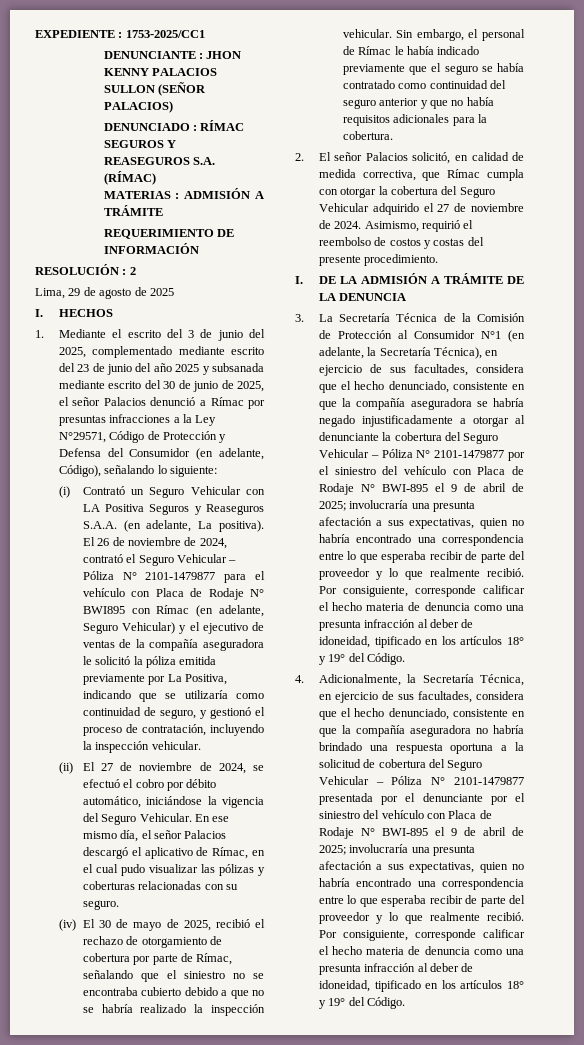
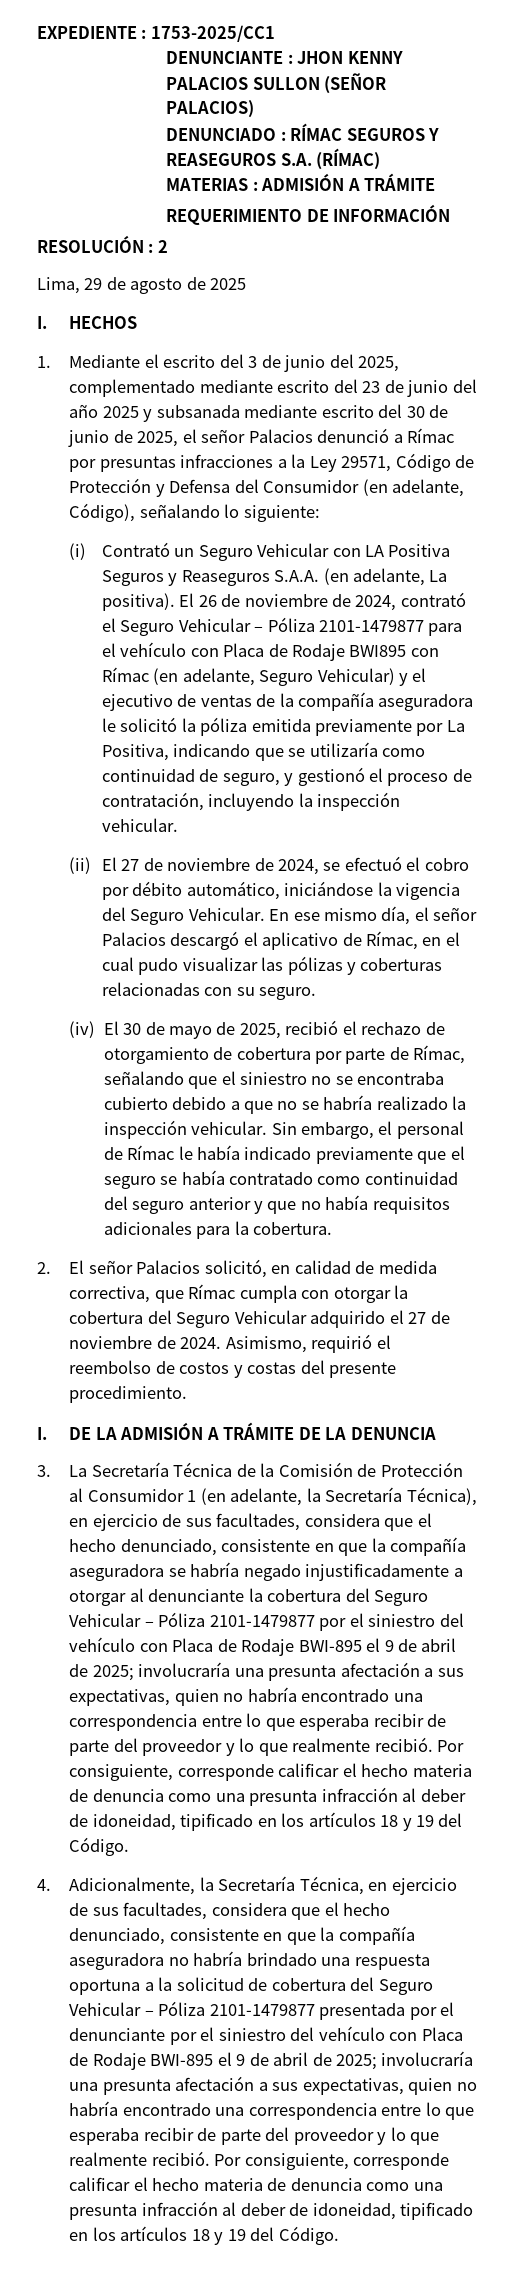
- 1. Mediante el escrito del 3 de junio del 2025, complementado mediante escrito del 23 de junio del año 2025 y subsanada mediante escrito del 30 de junio de 2025, el señor Palacios denunció a Rímac por presuntas infracciones a la Ley N°29571, Código de Protección y Defensa del Consumidor (en adelante, Código), señalando lo siguiente:
+ 1. Mediante el escrito del 3 de junio del 2025, complementado mediante escrito del 23 de junio del año 2025 y subsanada mediante escrito del 30 de junio de 2025, el señor Palacios denunció a Rímac por presuntas infracciones a la Ley 29571, Código de Protección y Defensa del Consumidor (en adelante, Código), señalando lo siguiente:
- El 26 de noviembre de 2024, contrató el Seguro Vehicular – Póliza N° 2101-1479877 para el vehículo con Placa de Rodaje N° BWI895 con Rímac (en adelante, Seguro Vehicular) y el ejecutivo de ventas de la compañía aseguradora le solicitó la póliza emitida previamente por La Positiva, indicando que se utilizaría como continuidad de seguro, y gestionó el proceso de contratación, incluyendo la inspección vehicular.
+ El 26 de noviembre de 2024, contrató el Seguro Vehicular – Póliza 2101-1479877 para el vehículo con Placa de Rodaje BWI895 con Rímac (en adelante, Seguro Vehicular) y el ejecutivo de ventas de la compañía aseguradora le solicitó la póliza emitida previamente por La Positiva, indicando que se utilizaría como continuidad de seguro, y gestionó el proceso de contratación, incluyendo la inspección vehicular.
- 3. La Secretaría Técnica de la Comisión de Protección al Consumidor N°1 (en adelante, la Secretaría Técnica), en ejercicio de sus facultades, considera que el hecho denunciado, consistente en que la compañía aseguradora se habría negado injustificadamente a otorgar al denunciante la cobertura del Seguro Vehicular – Póliza N° 2101-1479877 por el siniestro del vehículo con Placa de Rodaje N° BWI-895 el 9 de abril de 2025; involucraría una presunta afectación a sus expectativas, quien no habría encontrado una correspondencia entre lo que esperaba recibir de parte del proveedor y lo que realmente recibió. Por consiguiente, corresponde calificar el hecho materia de denuncia como una presunta infracción al deber de idoneidad, tipificado en los artículos 18° y 19° del Código.
+ 3. La Secretaría Técnica de la Comisión de Protección al Consumidor 1 (en adelante, la Secretaría Técnica), en ejercicio de sus facultades, considera que el hecho denunciado, consistente en que la compañía aseguradora se habría negado injustificadamente a otorgar al denunciante la cobertura del Seguro Vehicular – Póliza 2101-1479877 por el siniestro del vehículo con Placa de Rodaje BWI-895 el 9 de abril de 2025; involucraría una presunta afectación a sus expectativas, quien no habría encontrado una correspondencia entre lo que esperaba recibir de parte del proveedor y lo que realmente recibió. Por consiguiente, corresponde calificar el hecho materia de denuncia como una presunta infracción al deber de idoneidad, tipificado en los artículos 18 y 19 del Código.
- 4. Adicionalmente, la Secretaría Técnica, en ejercicio de sus facultades, considera que el hecho denunciado, consistente en que la compañía aseguradora no habría brindado una respuesta oportuna a la solicitud de cobertura del Seguro Vehicular – Póliza N° 2101-1479877 presentada por el denunciante por el siniestro del vehículo con Placa de Rodaje N° BWI-895 el 9 de abril de 2025; involucraría una presunta afectación a sus expectativas, quien no habría encontrado una correspondencia entre lo que esperaba recibir de parte del proveedor y lo que realmente recibió. Por consiguiente, corresponde calificar el hecho materia de denuncia como una presunta infracción al deber de idoneidad, tipificado en los artículos 18° y 19° del Código.
+ 4. Adicionalmente, la Secretaría Técnica, en ejercicio de sus facultades, considera que el hecho denunciado, consistente en que la compañía aseguradora no habría brindado una respuesta oportuna a la solicitud de cobertura del Seguro Vehicular – Póliza 2101-1479877 presentada por el denunciante por el siniestro del vehículo con Placa de Rodaje BWI-895 el 9 de abril de 2025; involucraría una presunta afectación a sus expectativas, quien no habría encontrado una correspondencia entre lo que esperaba recibir de parte del proveedor y lo que realmente recibió. Por consiguiente, corresponde calificar el hecho materia de denuncia como una presunta infracción al deber de idoneidad, tipificado en los artículos 18 y 19 del Código.

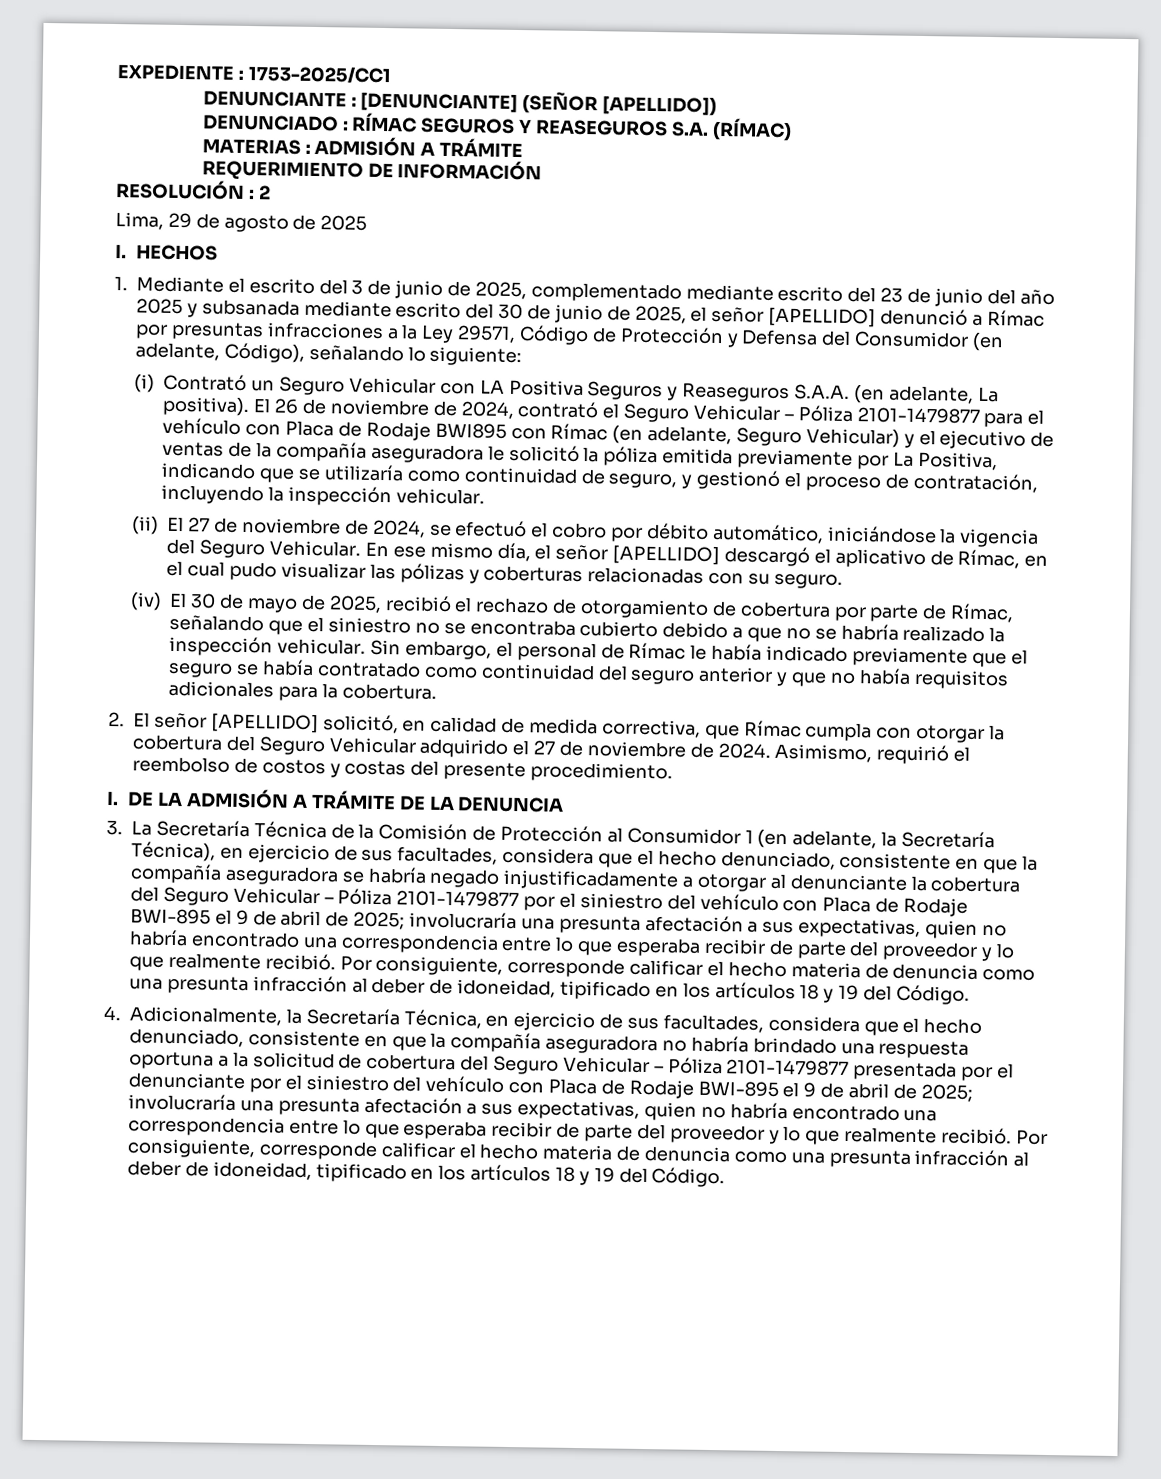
- DENUNCIANTE : JHON KENNY PALACIOS SULLON (SEÑOR PALACIOS)
+ DENUNCIANTE : [DENUNCIANTE] (SEÑOR [APELLIDO])
- 1. Mediante el escrito del 3 de junio del 2025, complementado mediante escrito del 23 de junio del año 2025 y subsanada mediante escrito del 30 de junio de 2025, el señor Palacios denunció a Rímac por presuntas infracciones a la Ley 29571, Código de Protección y Defensa del Consumidor (en adelante, Código), señalando lo siguiente:
+ 1. Mediante el escrito del 3 de junio de 2025, complementado mediante escrito del 23 de junio del año 2025 y subsanada mediante escrito del 30 de junio de 2025, el señor [APELLIDO] denunció a Rímac por presuntas infracciones a la Ley 29571, Código de Protección y Defensa del Consumidor (en adelante, Código), señalando lo siguiente:
- En ese mismo día, el señor Palacios descargó el aplicativo de Rímac, en el cual pudo visualizar las pólizas y coberturas relacionadas con su seguro.
+ En ese mismo día, el señor [APELLIDO] descargó el aplicativo de Rímac, en el cual pudo visualizar las pólizas y coberturas relacionadas con su seguro.
- 2. El señor Palacios solicitó, en calidad de medida correctiva, que Rímac cumpla con otorgar la cobertura del Seguro Vehicular adquirido el 27 de noviembre de 2024.
+ 2. El señor [APELLIDO] solicitó, en calidad de medida correctiva, que Rímac cumpla con otorgar la cobertura del Seguro Vehicular adquirido el 27 de noviembre de 2024.

